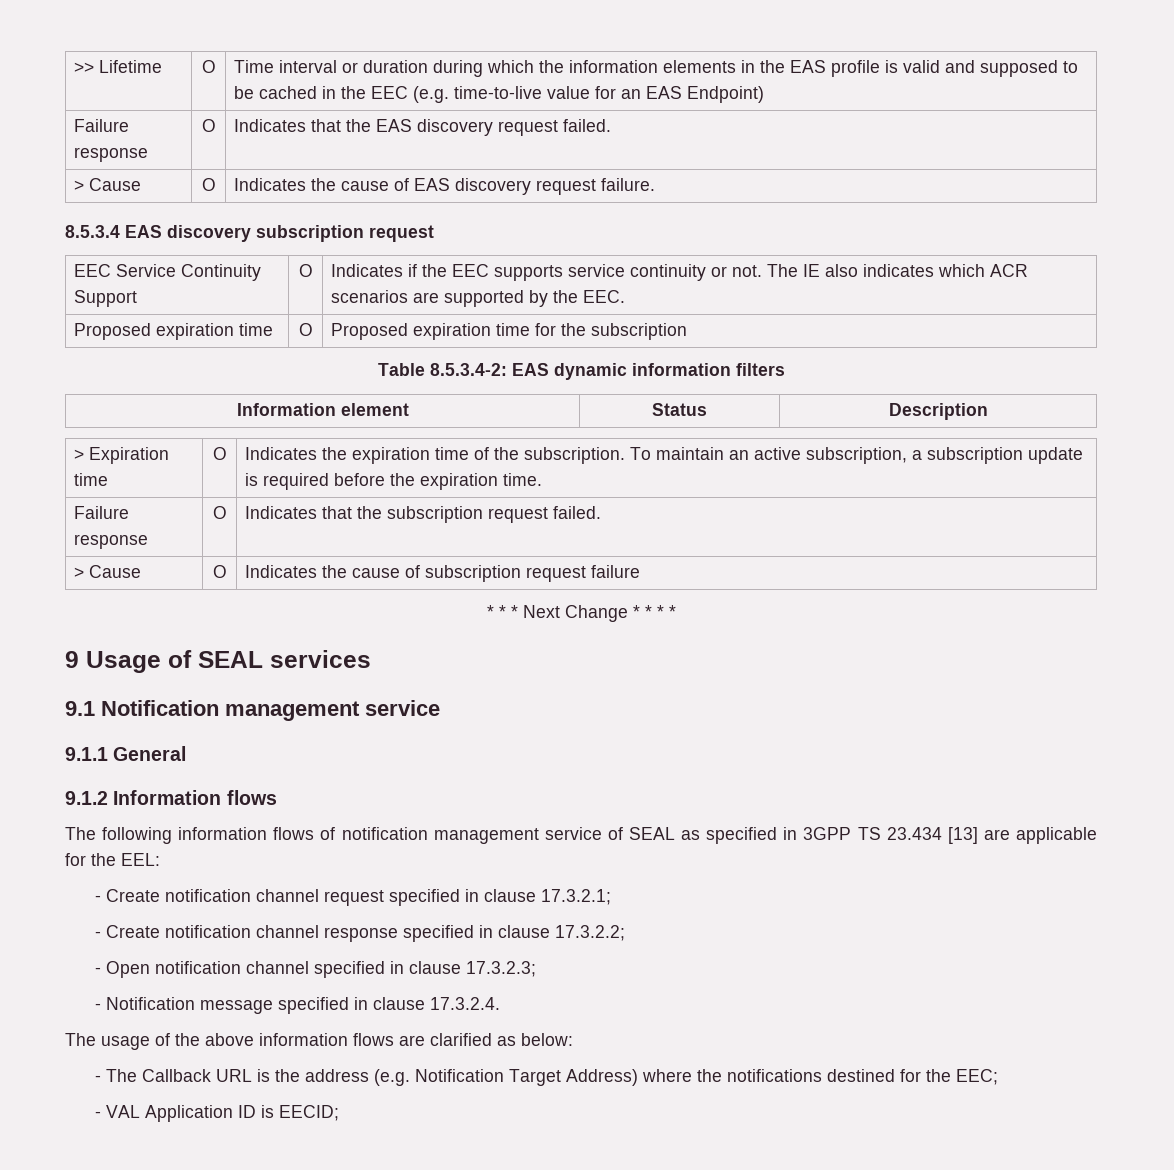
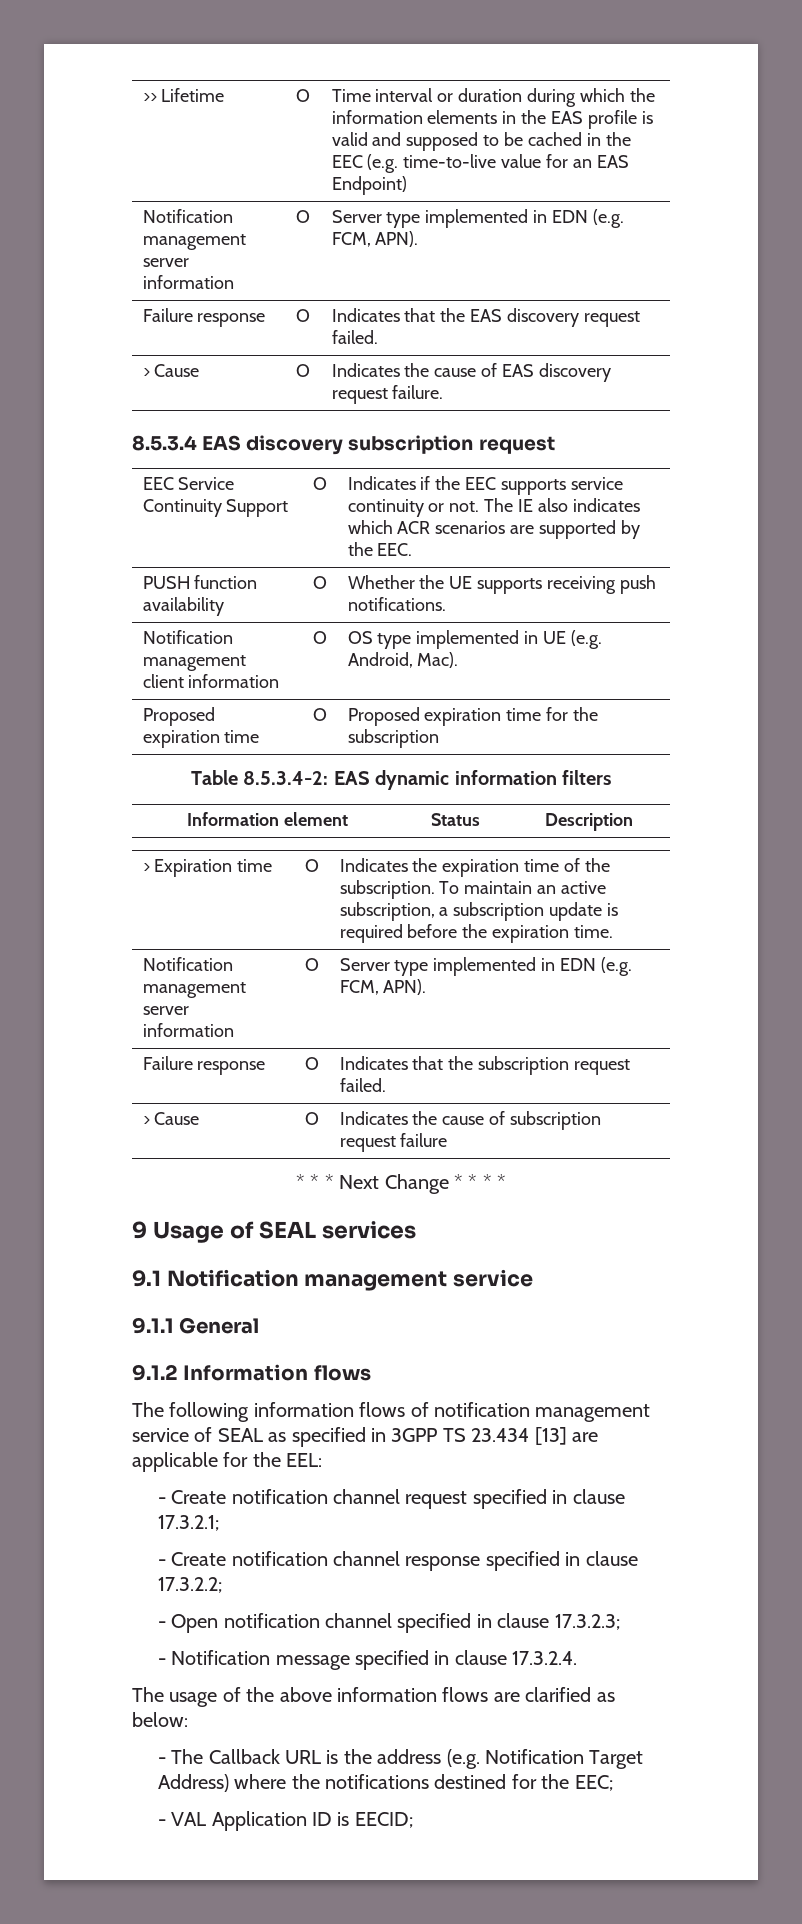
  >> Lifetime | O | Time interval or duration during which the information elements in the EAS profile is valid and supposed to be cached in the EEC (e.g. time-to-live value for an EAS Endpoint)
+ Notification management server information | O | Server type implemented in EDN (e.g. FCM, APN).
+ PUSH function availability | O | Whether the UE supports receiving push notifications.
+ Notification management client information | O | OS type implemented in UE (e.g. Android, Mac).
  > Expiration time | O | Indicates the expiration time of the subscription. To maintain an active subscription, a subscription update is required before the expiration time.
+ Notification management server information | O | Server type implemented in EDN (e.g. FCM, APN).

